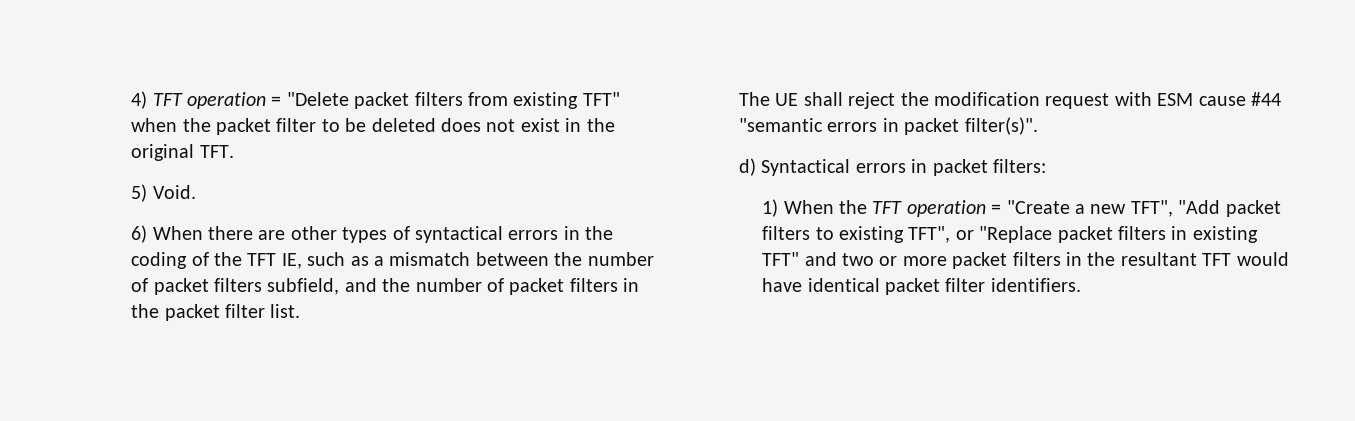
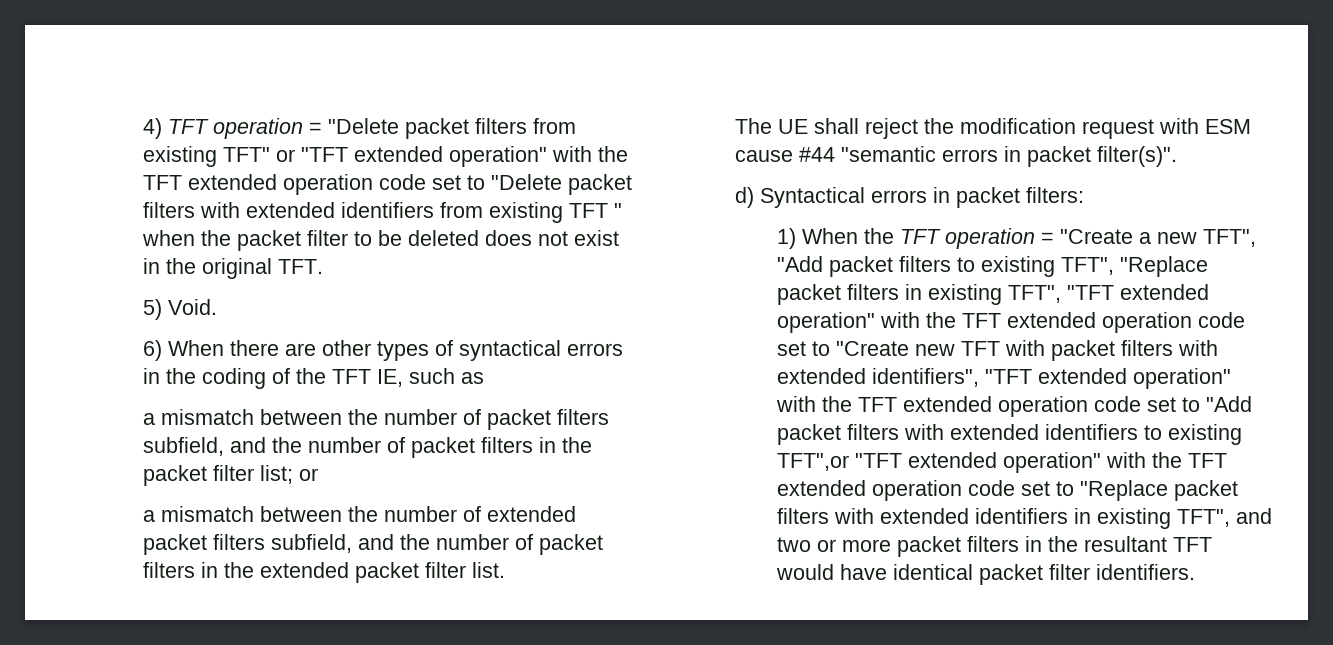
- 4) TFT operation = "Delete packet filters from existing TFT" when the packet filter to be deleted does not exist in the original TFT.
+ 4) TFT operation = "Delete packet filters from existing TFT" or "TFT extended operation" with the TFT extended operation code set to "Delete packet filters with extended identifiers from existing TFT " when the packet filter to be deleted does not exist in the original TFT.
- 6) When there are other types of syntactical errors in the coding of the TFT IE, such as a mismatch between the number of packet filters subfield, and the number of packet filters in the packet filter list.
+ 6) When there are other types of syntactical errors in the coding of the TFT IE, such as
+ a mismatch between the number of packet filters subfield, and the number of packet filters in the packet filter list; or
+ a mismatch between the number of extended packet filters subfield, and the number of packet filters in the extended packet filter list.
- 1) When the TFT operation = "Create a new TFT", "Add packet filters to existing TFT", or "Replace packet filters in existing TFT" and two or more packet filters in the resultant TFT would have identical packet filter identifiers.
+ 1) When the TFT operation = "Create a new TFT", "Add packet filters to existing TFT", "Replace packet filters in existing TFT", "TFT extended operation" with the TFT extended operation code set to "Create new TFT with packet filters with extended identifiers", "TFT extended operation" with the TFT extended operation code set to "Add packet filters with extended identifiers to existing TFT",or "TFT extended operation" with the TFT extended operation code set to "Replace packet filters with extended identifiers in existing TFT", and two or more packet filters in the resultant TFT would have identical packet filter identifiers.

